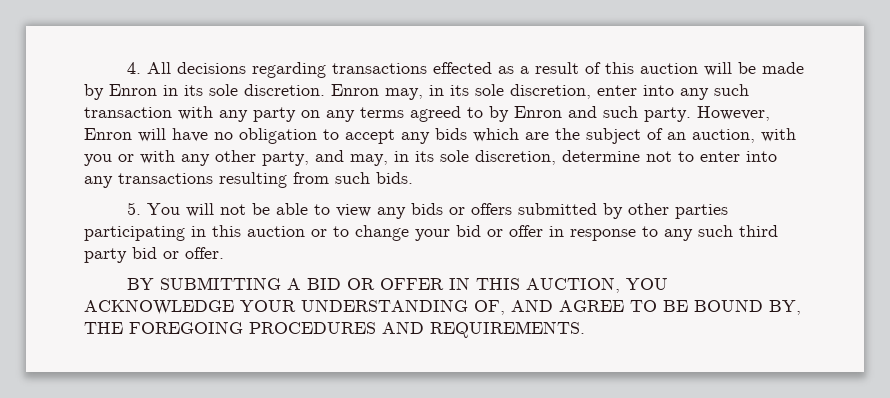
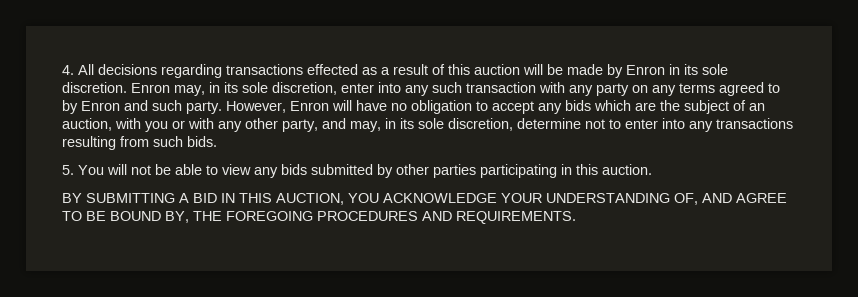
- 5. You will not be able to view any bids or offers submitted by other parties participating in this auction or to change your bid or offer in response to any such third party bid or offer.
+ 5. You will not be able to view any bids submitted by other parties participating in this auction.
- BY SUBMITTING A BID OR OFFER IN THIS AUCTION, YOU ACKNOWLEDGE YOUR UNDERSTANDING OF, AND AGREE TO BE BOUND BY, THE FOREGOING PROCEDURES AND REQUIREMENTS.
+ BY SUBMITTING A BID IN THIS AUCTION, YOU ACKNOWLEDGE YOUR UNDERSTANDING OF, AND AGREE TO BE BOUND BY, THE FOREGOING PROCEDURES AND REQUIREMENTS.

